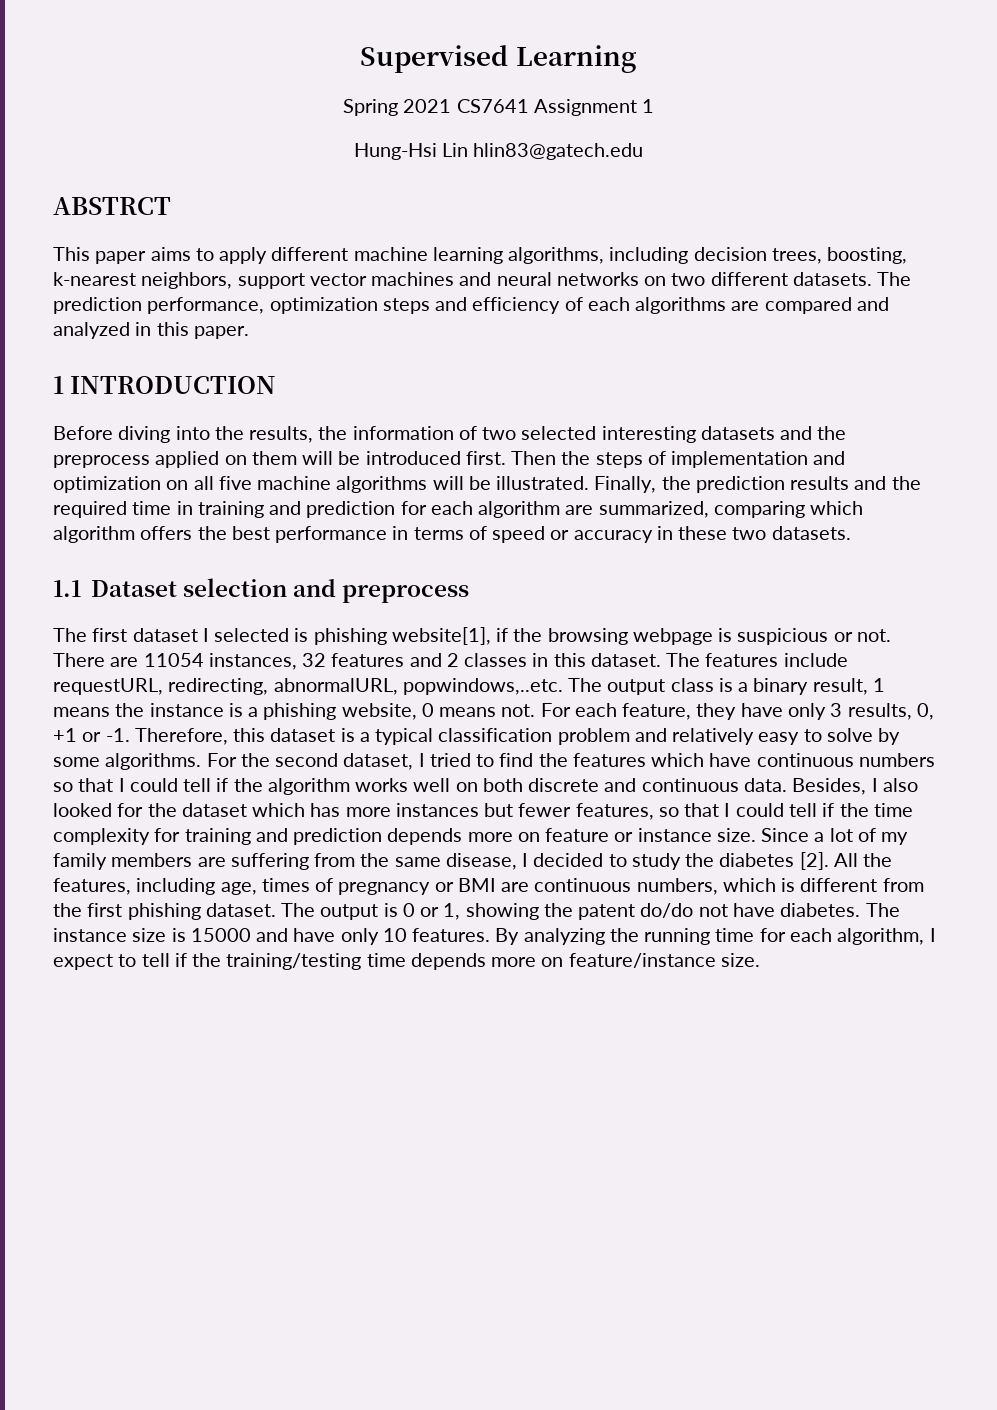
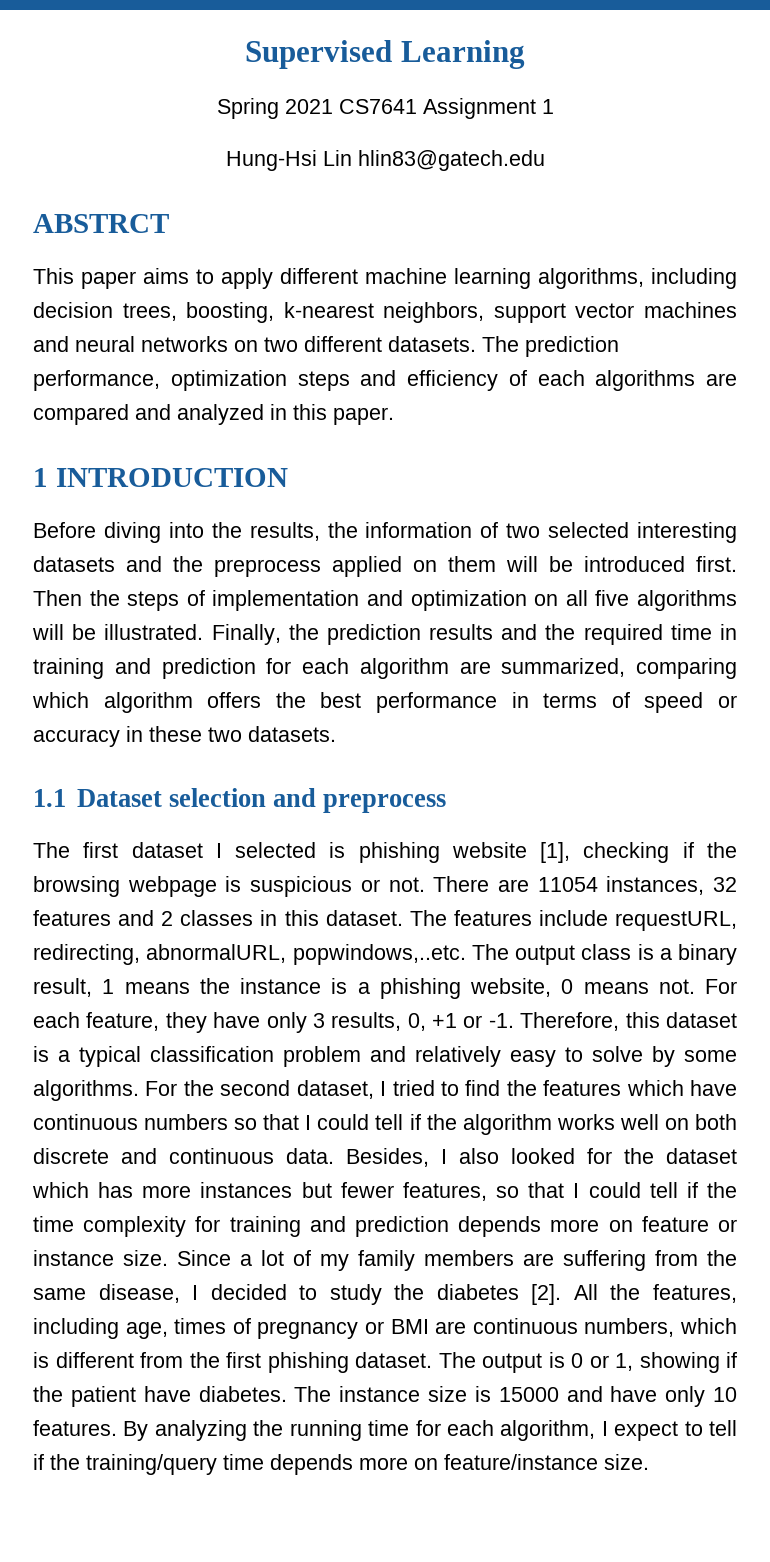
- Then the steps of implementation and optimization on all five machine algorithms will be illustrated.
+ Then the steps of implementation and optimization on all five algorithms will be illustrated.
- The first dataset I selected is phishing website[1], if the browsing webpage is suspicious or not.
+ The first dataset I selected is phishing website [1], checking if the browsing webpage is suspicious or not.
- The output is 0 or 1, showing the patent do/do not have diabetes.
+ The output is 0 or 1, showing if the patient have diabetes.
- By analyzing the running time for each algorithm, I expect to tell if the training/testing time depends more on feature/instance size.
+ By analyzing the running time for each algorithm, I expect to tell if the training/query time depends more on feature/instance size.

